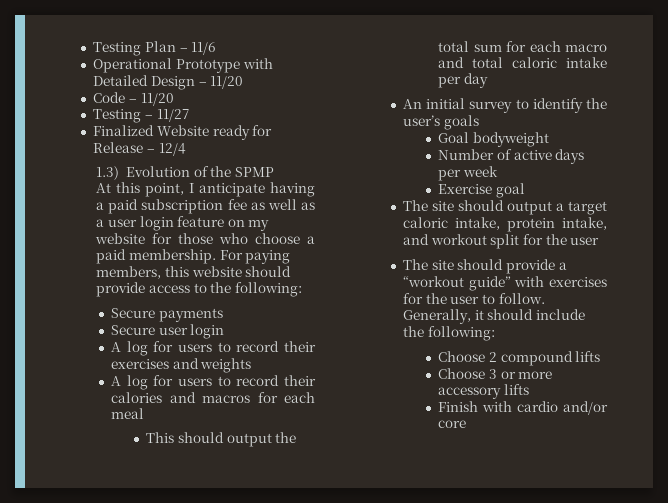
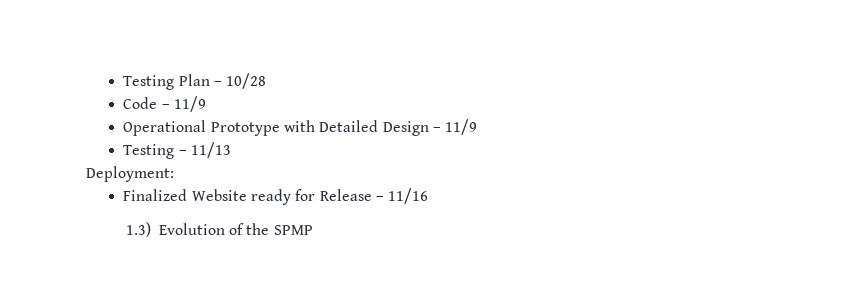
- Testing Plan – 11/6
+ Testing Plan – 10/28
+ Code – 11/9
- Operational Prototype with Detailed Design – 11/20
- Code – 11/20
+ Operational Prototype with Detailed Design – 11/9
- Testing – 11/27
+ Testing – 11/13
+ Deployment:
- Finalized Website ready for Release – 12/4
+ Finalized Website ready for Release – 11/16
- At this point, I anticipate having a paid subscription fee as well as a user login feature on my website for those who choose a paid membership. For paying members, this website should provide access to the following:
- Secure payments
- Secure user login
- A log for users to record their exercises and weights
- A log for users to record their calories and macros for each meal
- This should output the total sum for each macro and total caloric intake per day
- An initial survey to identify the user’s goals
- Goal bodyweight
- Number of active days per week
- Exercise goal
- The site should output a target caloric intake, protein intake, and workout split for the user
- The site should provide a “workout guide” with exercises for the user to follow. Generally, it should include the following:
- Choose 2 compound lifts
- Choose 3 or more accessory lifts
- Finish with cardio and/or core

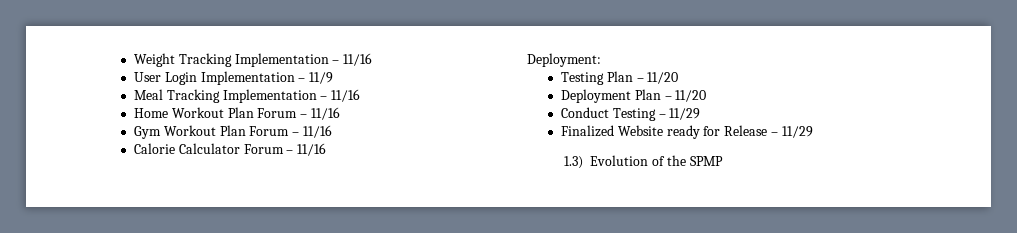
- Testing Plan – 10/28
- Code – 11/9
- Operational Prototype with Detailed Design – 11/9
- Testing – 11/13
+ Weight Tracking Implementation – 11/16
+ User Login Implementation – 11/9
+ Meal Tracking Implementation – 11/16
+ Home Workout Plan Forum – 11/16
+ Gym Workout Plan Forum – 11/16
+ Calorie Calculator Forum – 11/16
  Deployment:
+ Testing Plan – 11/20
+ Deployment Plan – 11/20
+ Conduct Testing – 11/29
- Finalized Website ready for Release – 11/16
+ Finalized Website ready for Release – 11/29

